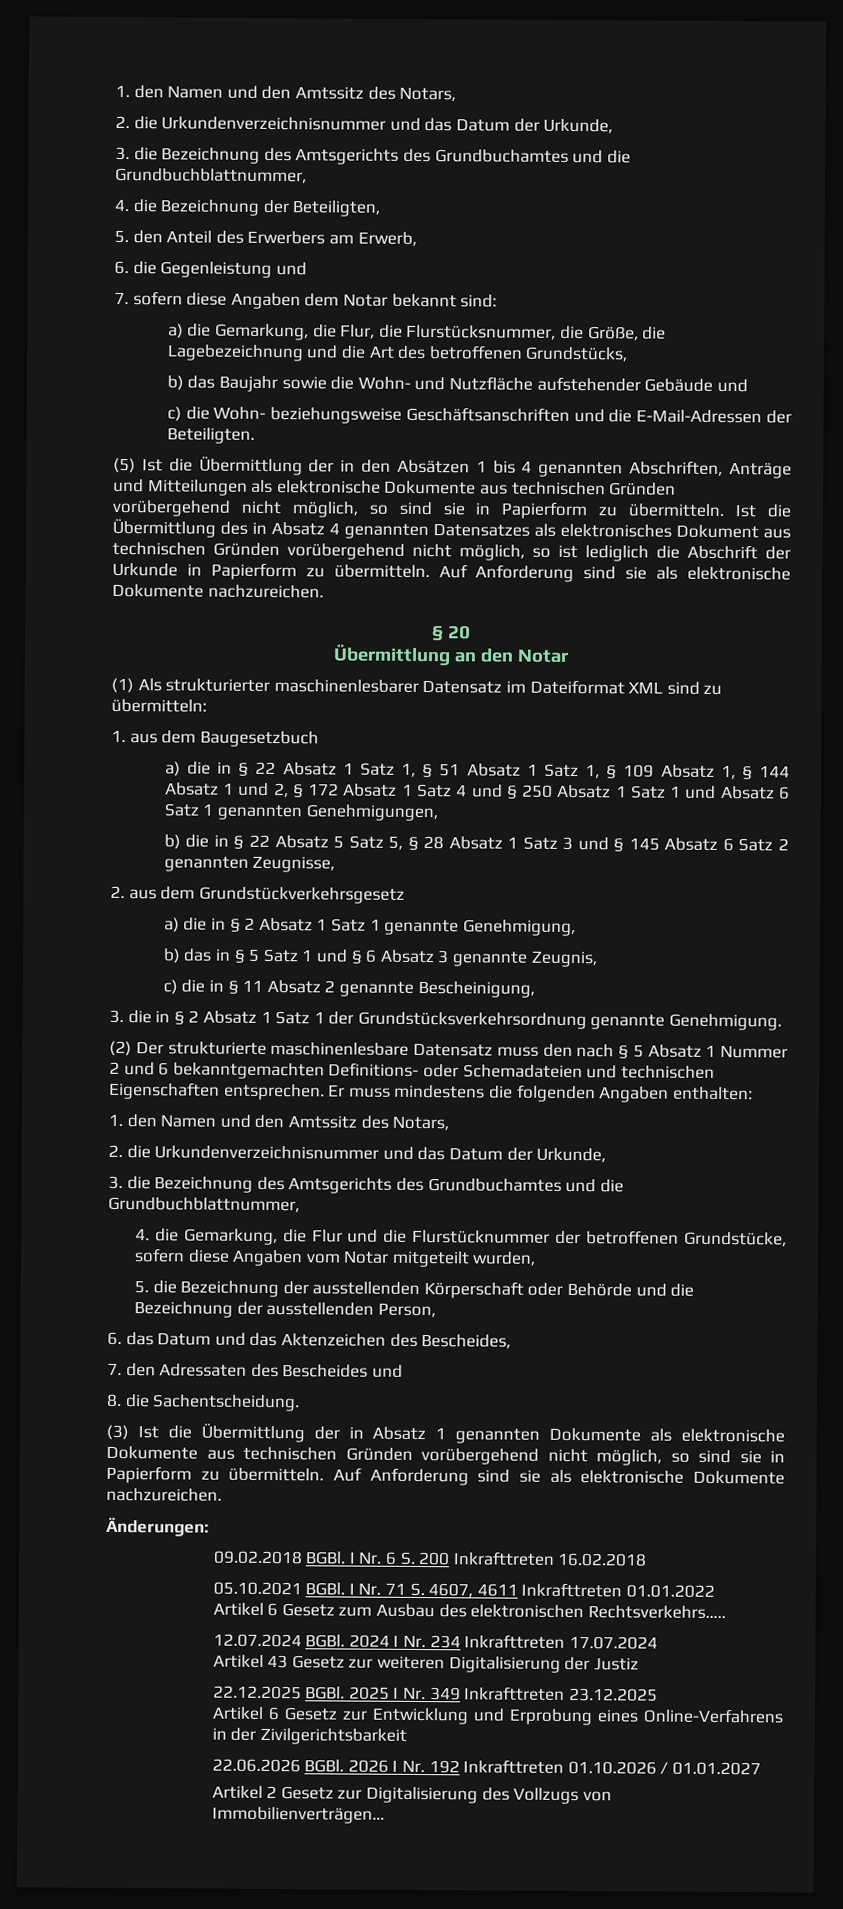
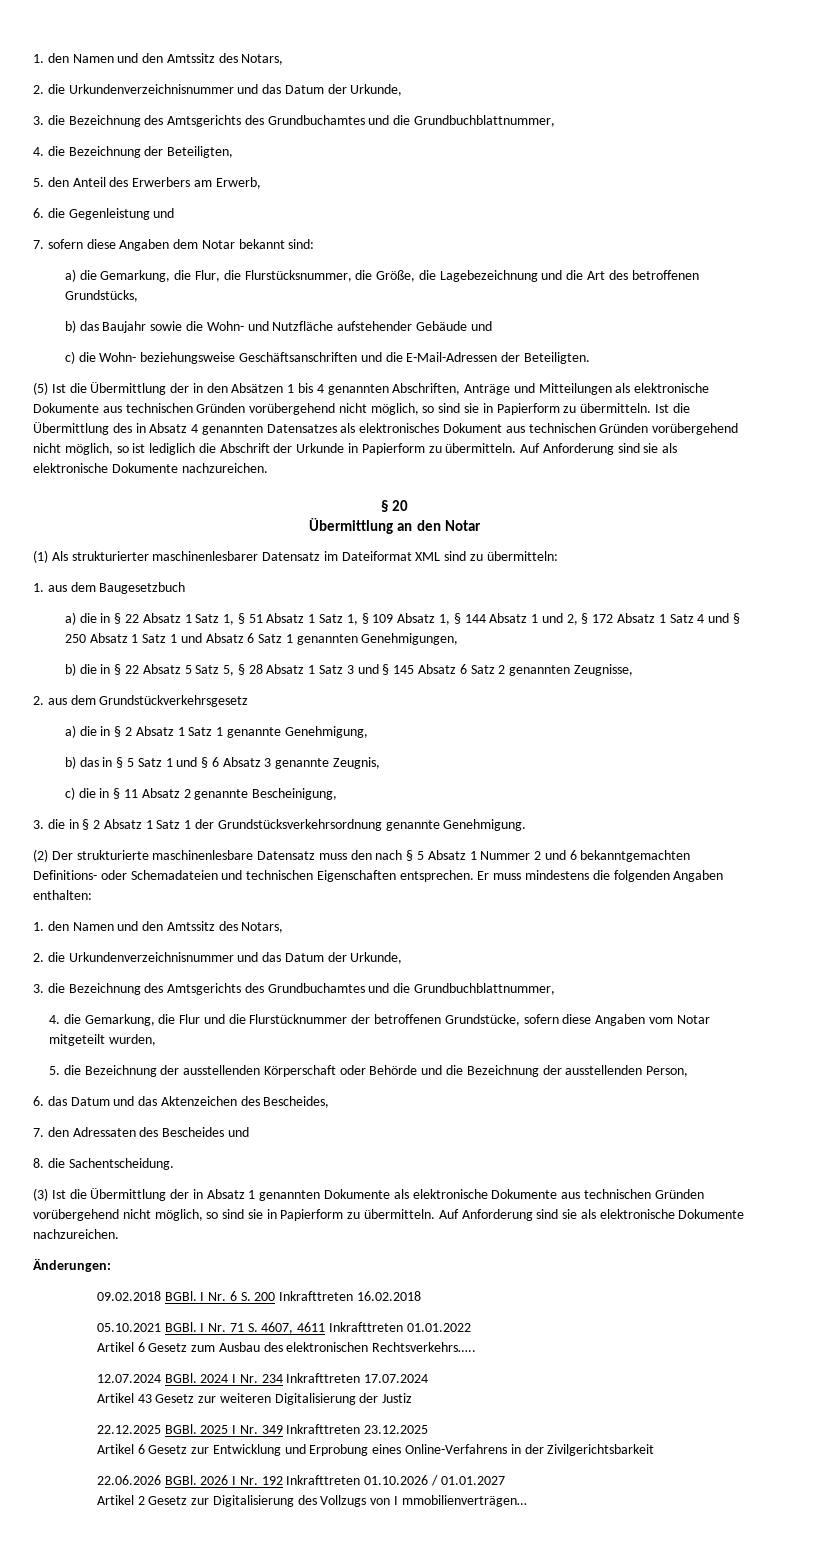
- Artikel 2 Gesetz zur Digitalisierung des Vollzugs von Immobilienverträgen…
+ Artikel 2 Gesetz zur Digitalisierung des Vollzugs von I mmobilienverträgen…

